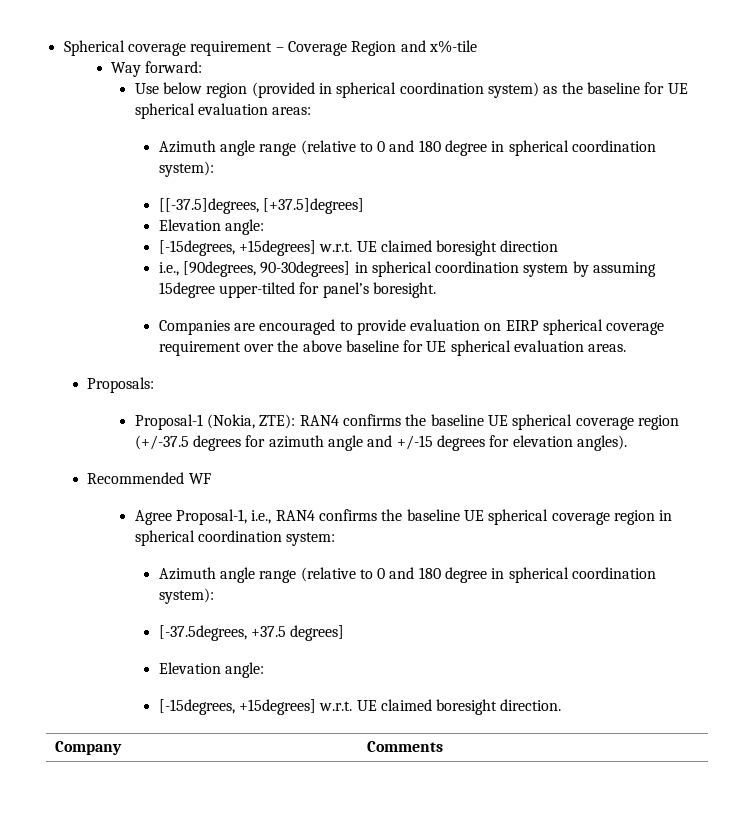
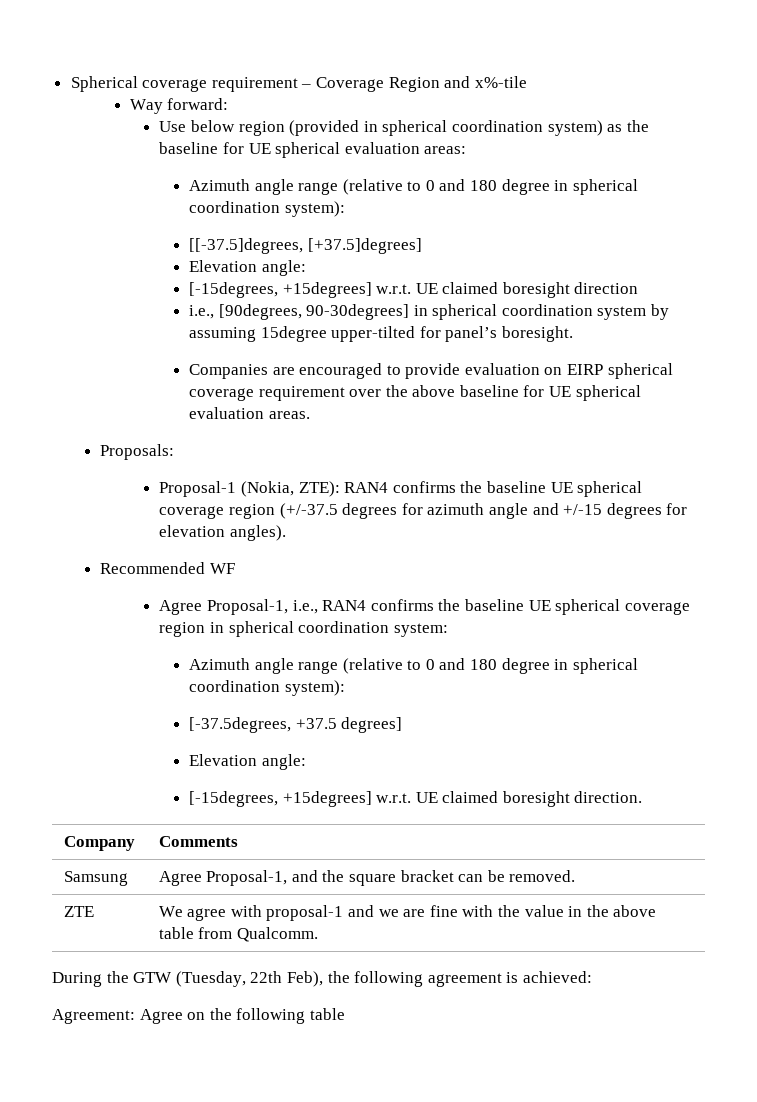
+ Samsung | Agree Proposal-1, and the square bracket can be removed.
+ ZTE | We agree with proposal-1 and we are fine with the value in the above table from Qualcomm.
+ During the GTW (Tuesday, 22th Feb), the following agreement is achieved:
+ Agreement: Agree on the following table

